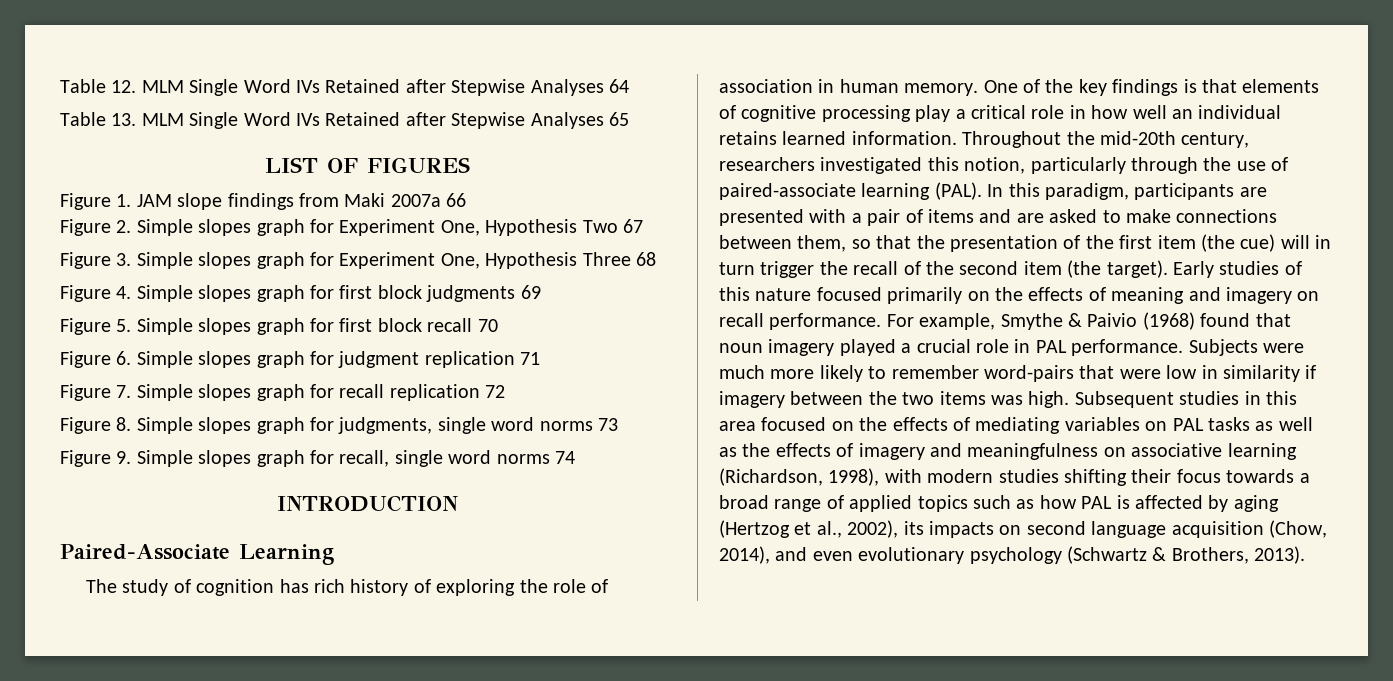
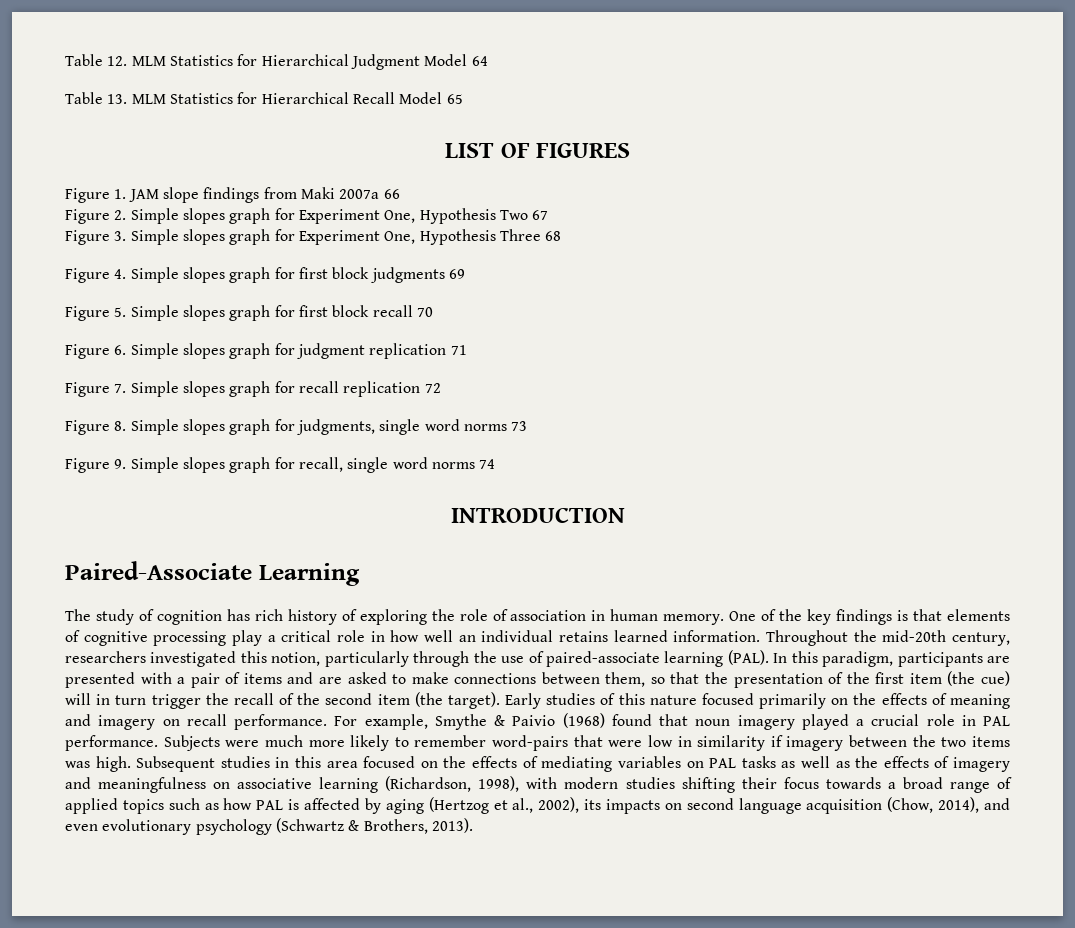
- Table 12. MLM Single Word IVs Retained after Stepwise Analyses 64
- Table 13. MLM Single Word IVs Retained after Stepwise Analyses 65
+ Table 12. MLM Statistics for Hierarchical Judgment Model 64
+ Table 13. MLM Statistics for Hierarchical Recall Model 65

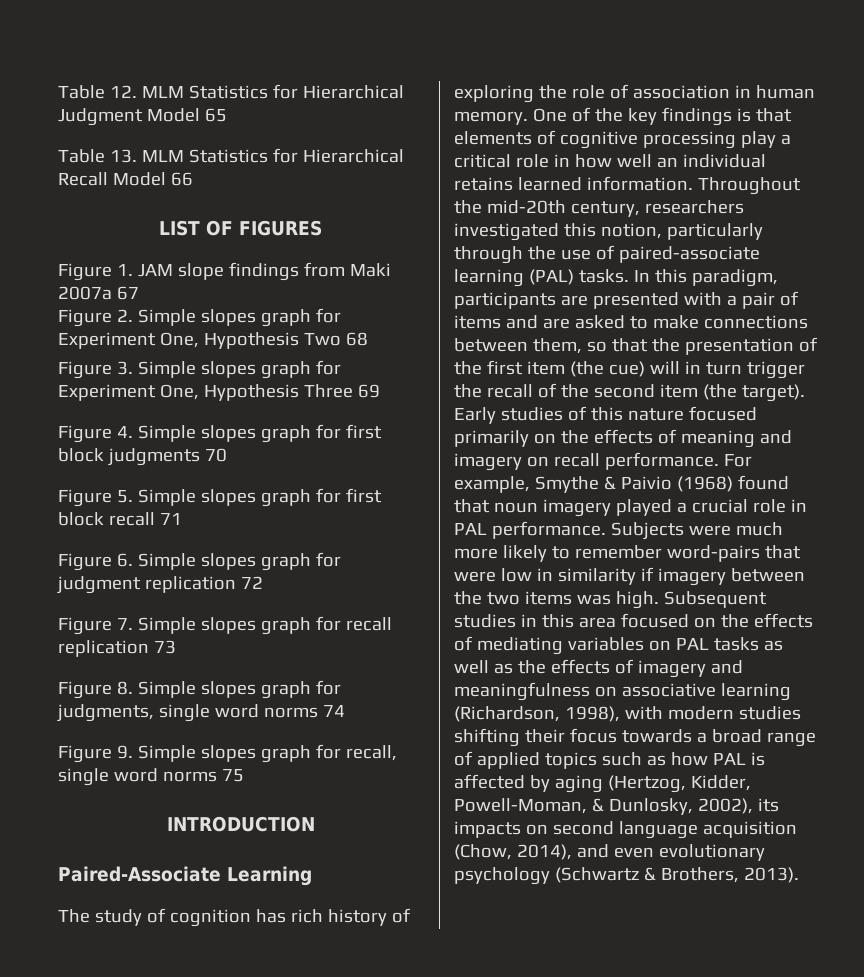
- Table 12. MLM Statistics for Hierarchical Judgment Model 64
+ Table 12. MLM Statistics for Hierarchical Judgment Model 65
- Table 13. MLM Statistics for Hierarchical Recall Model 65
+ Table 13. MLM Statistics for Hierarchical Recall Model 66
- Figure 1. JAM slope findings from Maki 2007a 66
+ Figure 1. JAM slope findings from Maki 2007a 67
- Figure 2. Simple slopes graph for Experiment One, Hypothesis Two 67
+ Figure 2. Simple slopes graph for Experiment One, Hypothesis Two 68
- Figure 3. Simple slopes graph for Experiment One, Hypothesis Three 68
+ Figure 3. Simple slopes graph for Experiment One, Hypothesis Three 69
- Figure 4. Simple slopes graph for first block judgments 69
+ Figure 4. Simple slopes graph for first block judgments 70
- Figure 5. Simple slopes graph for first block recall 70
+ Figure 5. Simple slopes graph for first block recall 71
- Figure 6. Simple slopes graph for judgment replication 71
+ Figure 6. Simple slopes graph for judgment replication 72
- Figure 7. Simple slopes graph for recall replication 72
+ Figure 7. Simple slopes graph for recall replication 73
- Figure 8. Simple slopes graph for judgments, single word norms 73
+ Figure 8. Simple slopes graph for judgments, single word norms 74
- Figure 9. Simple slopes graph for recall, single word norms 74
+ Figure 9. Simple slopes graph for recall, single word norms 75
- Throughout the mid-20th century, researchers investigated this notion, particularly through the use of paired-associate learning (PAL).
+ Throughout the mid-20th century, researchers investigated this notion, particularly through the use of paired-associate learning (PAL) tasks.
- Subsequent studies in this area focused on the effects of mediating variables on PAL tasks as well as the effects of imagery and meaningfulness on associative learning (Richardson, 1998), with modern studies shifting their focus towards a broad range of applied topics such as how PAL is affected by aging (Hertzog et al., 2002), its impacts on second language acquisition (Chow, 2014), and even evolutionary psychology (Schwartz & Brothers, 2013).
+ Subsequent studies in this area focused on the effects of mediating variables on PAL tasks as well as the effects of imagery and meaningfulness on associative learning (Richardson, 1998), with modern studies shifting their focus towards a broad range of applied topics such as how PAL is affected by aging (Hertzog, Kidder, Powell-Moman, & Dunlosky, 2002), its impacts on second language acquisition (Chow, 2014), and even evolutionary psychology (Schwartz & Brothers, 2013).

